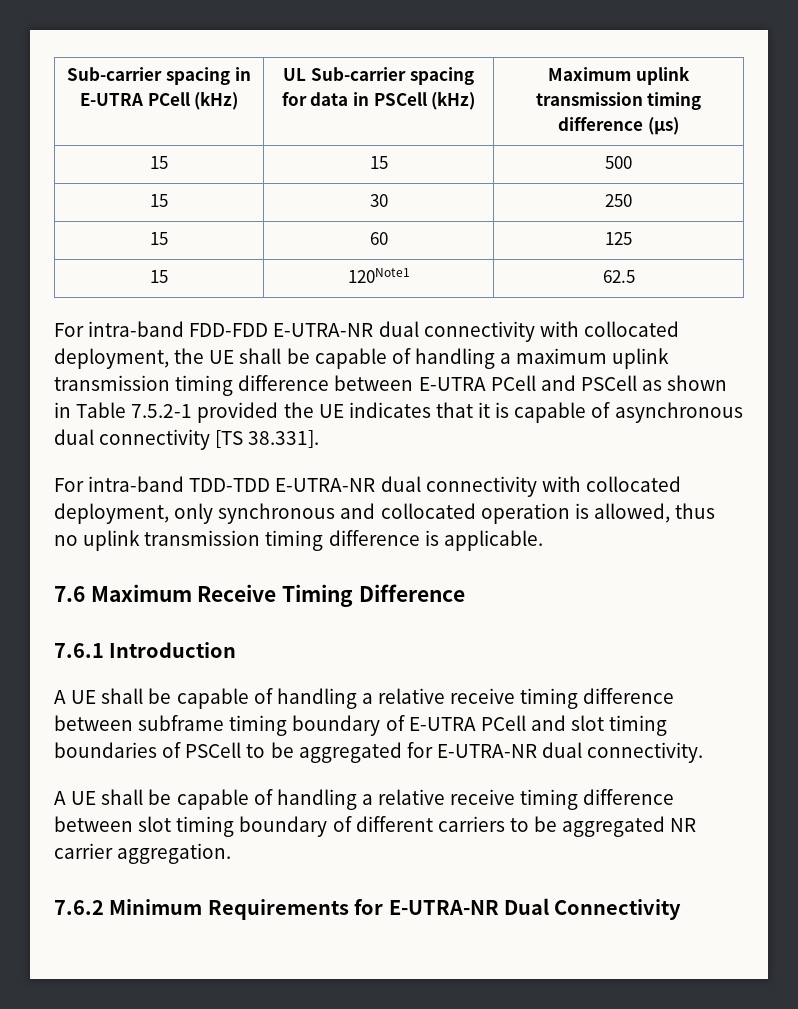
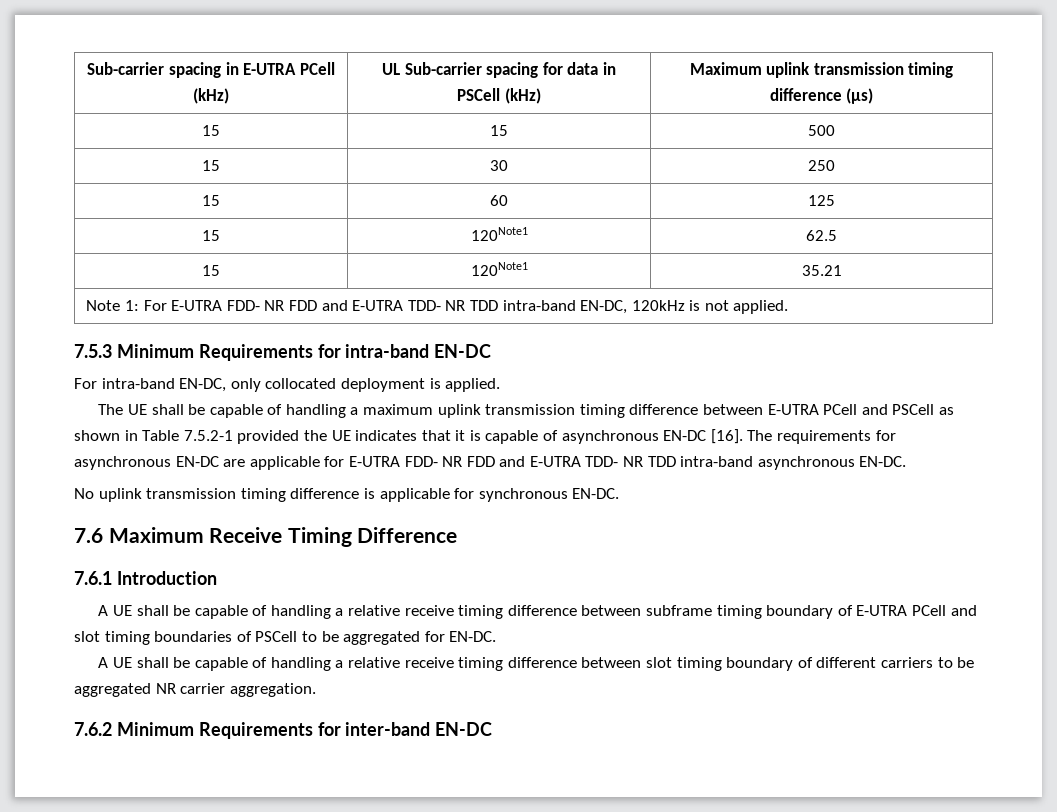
- For intra-band FDD-FDD E-UTRA-NR dual connectivity with collocated deployment, the UE shall be capable of handling a maximum uplink transmission timing difference between E-UTRA PCell and PSCell as shown in Table 7.5.2-1 provided the UE indicates that it is capable of asynchronous dual connectivity [TS 38.331].
- For intra-band TDD-TDD E-UTRA-NR dual connectivity with collocated deployment, only synchronous and collocated operation is allowed, thus no uplink transmission timing difference is applicable.
+ 15 | 120Note1 | 35.21
+ Note 1: For E-UTRA FDD- NR FDD and E-UTRA TDD- NR TDD intra-band EN-DC, 120kHz is not applied.
+ 7.5.3 Minimum Requirements for intra-band EN-DC
+ For intra-band EN-DC, only collocated deployment is applied.
+ The UE shall be capable of handling a maximum uplink transmission timing difference between E-UTRA PCell and PSCell as shown in Table 7.5.2-1 provided the UE indicates that it is capable of asynchronous EN-DC [16]. The requirements for asynchronous EN-DC are applicable for E-UTRA FDD- NR FDD and E-UTRA TDD- NR TDD intra-band asynchronous EN-DC.
+ No uplink transmission timing difference is applicable for synchronous EN-DC.
- A UE shall be capable of handling a relative receive timing difference between subframe timing boundary of E-UTRA PCell and slot timing boundaries of PSCell to be aggregated for E-UTRA-NR dual connectivity.
+ A UE shall be capable of handling a relative receive timing difference between subframe timing boundary of E-UTRA PCell and slot timing boundaries of PSCell to be aggregated for EN-DC.
- 7.6.2 Minimum Requirements for E-UTRA-NR Dual Connectivity
+ 7.6.2 Minimum Requirements for inter-band EN-DC

